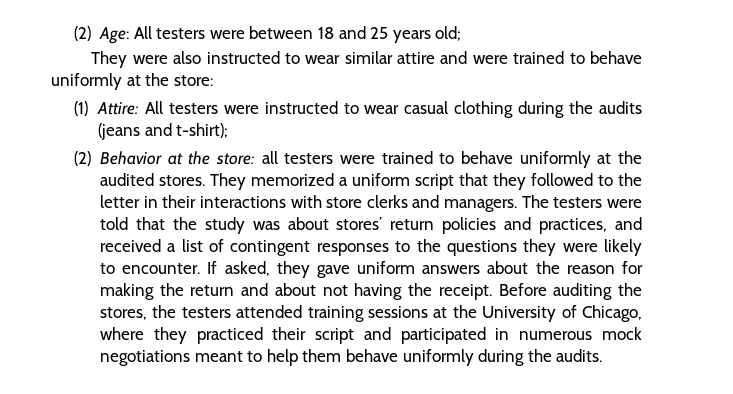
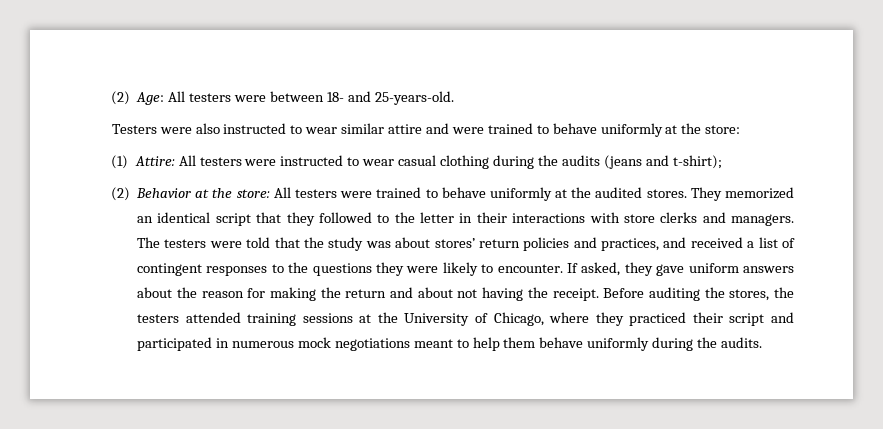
- (2) Age: All testers were between 18 and 25 years old;
- They were also instructed to wear similar attire and were trained to behave uniformly at the store:
+ (2) Age: All testers were between 18- and 25-years-old.
+ Testers were also instructed to wear similar attire and were trained to behave uniformly at the store:
- (2) Behavior at the store: all testers were trained to behave uniformly at the audited stores.
+ (2) Behavior at the store: All testers were trained to behave uniformly at the audited stores.
- They memorized a uniform script that they followed to the letter in their interactions with store clerks and managers.
+ They memorized an identical script that they followed to the letter in their interactions with store clerks and managers.

